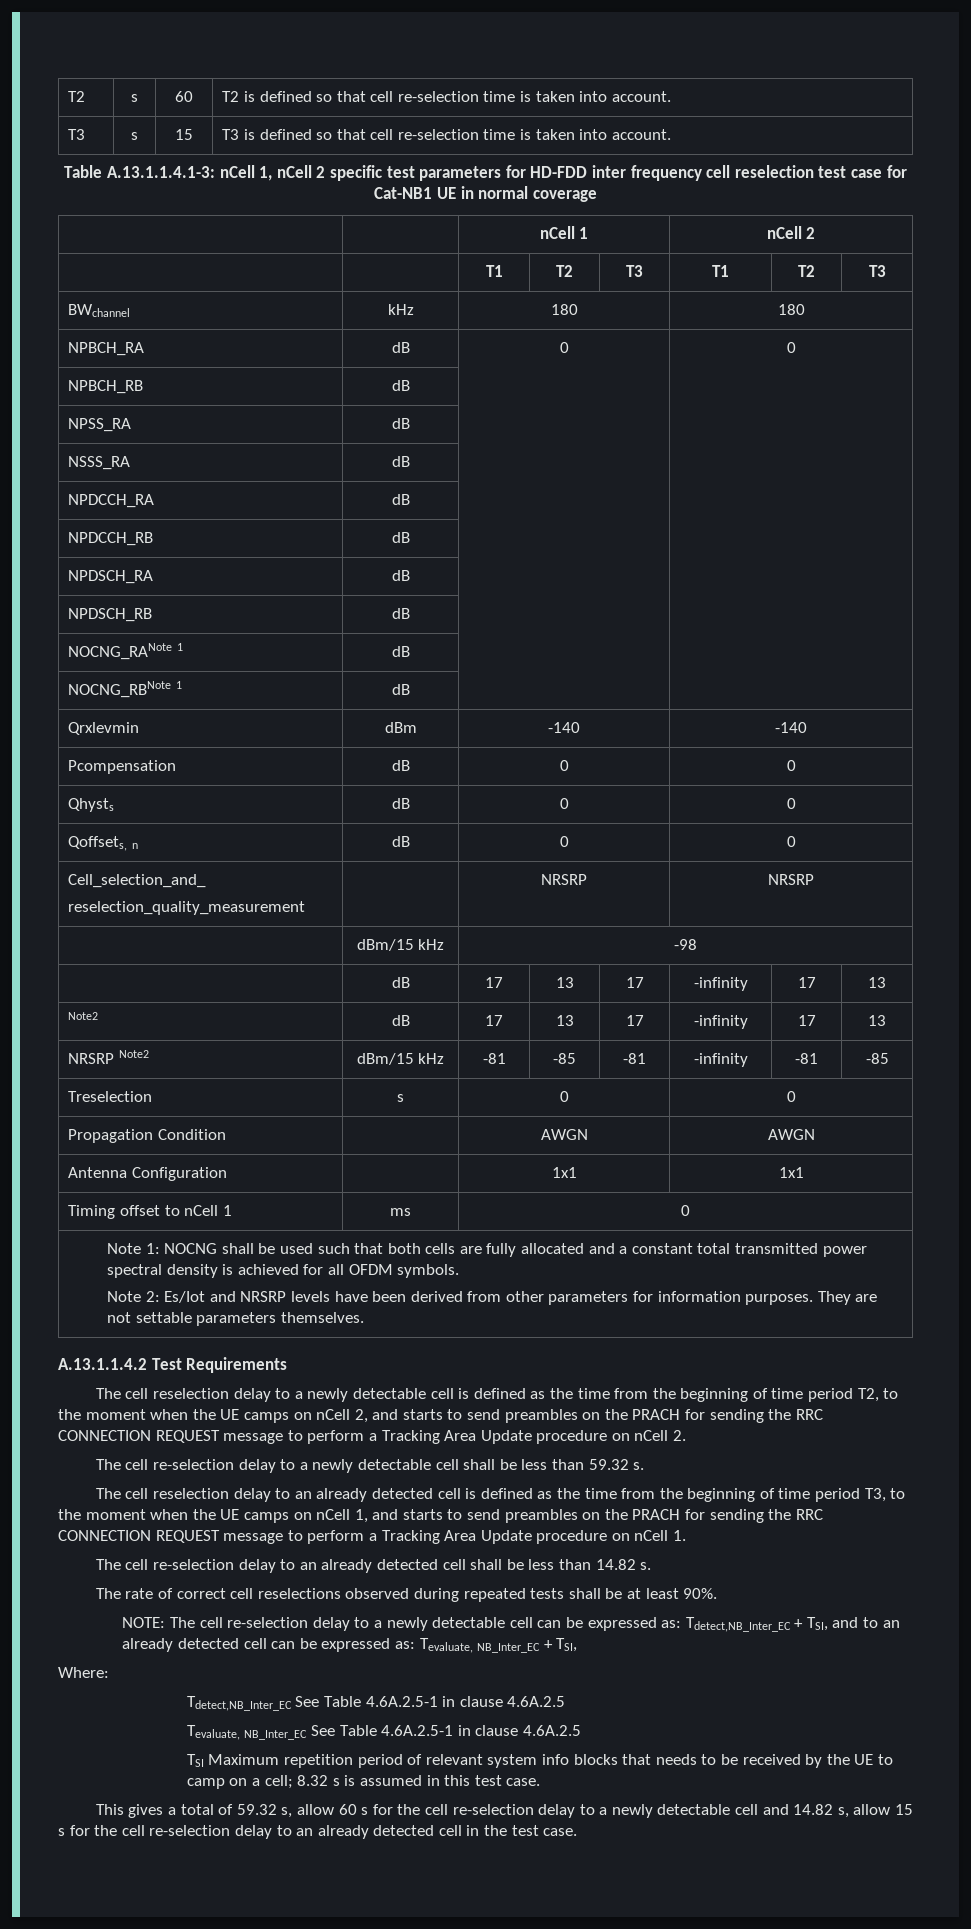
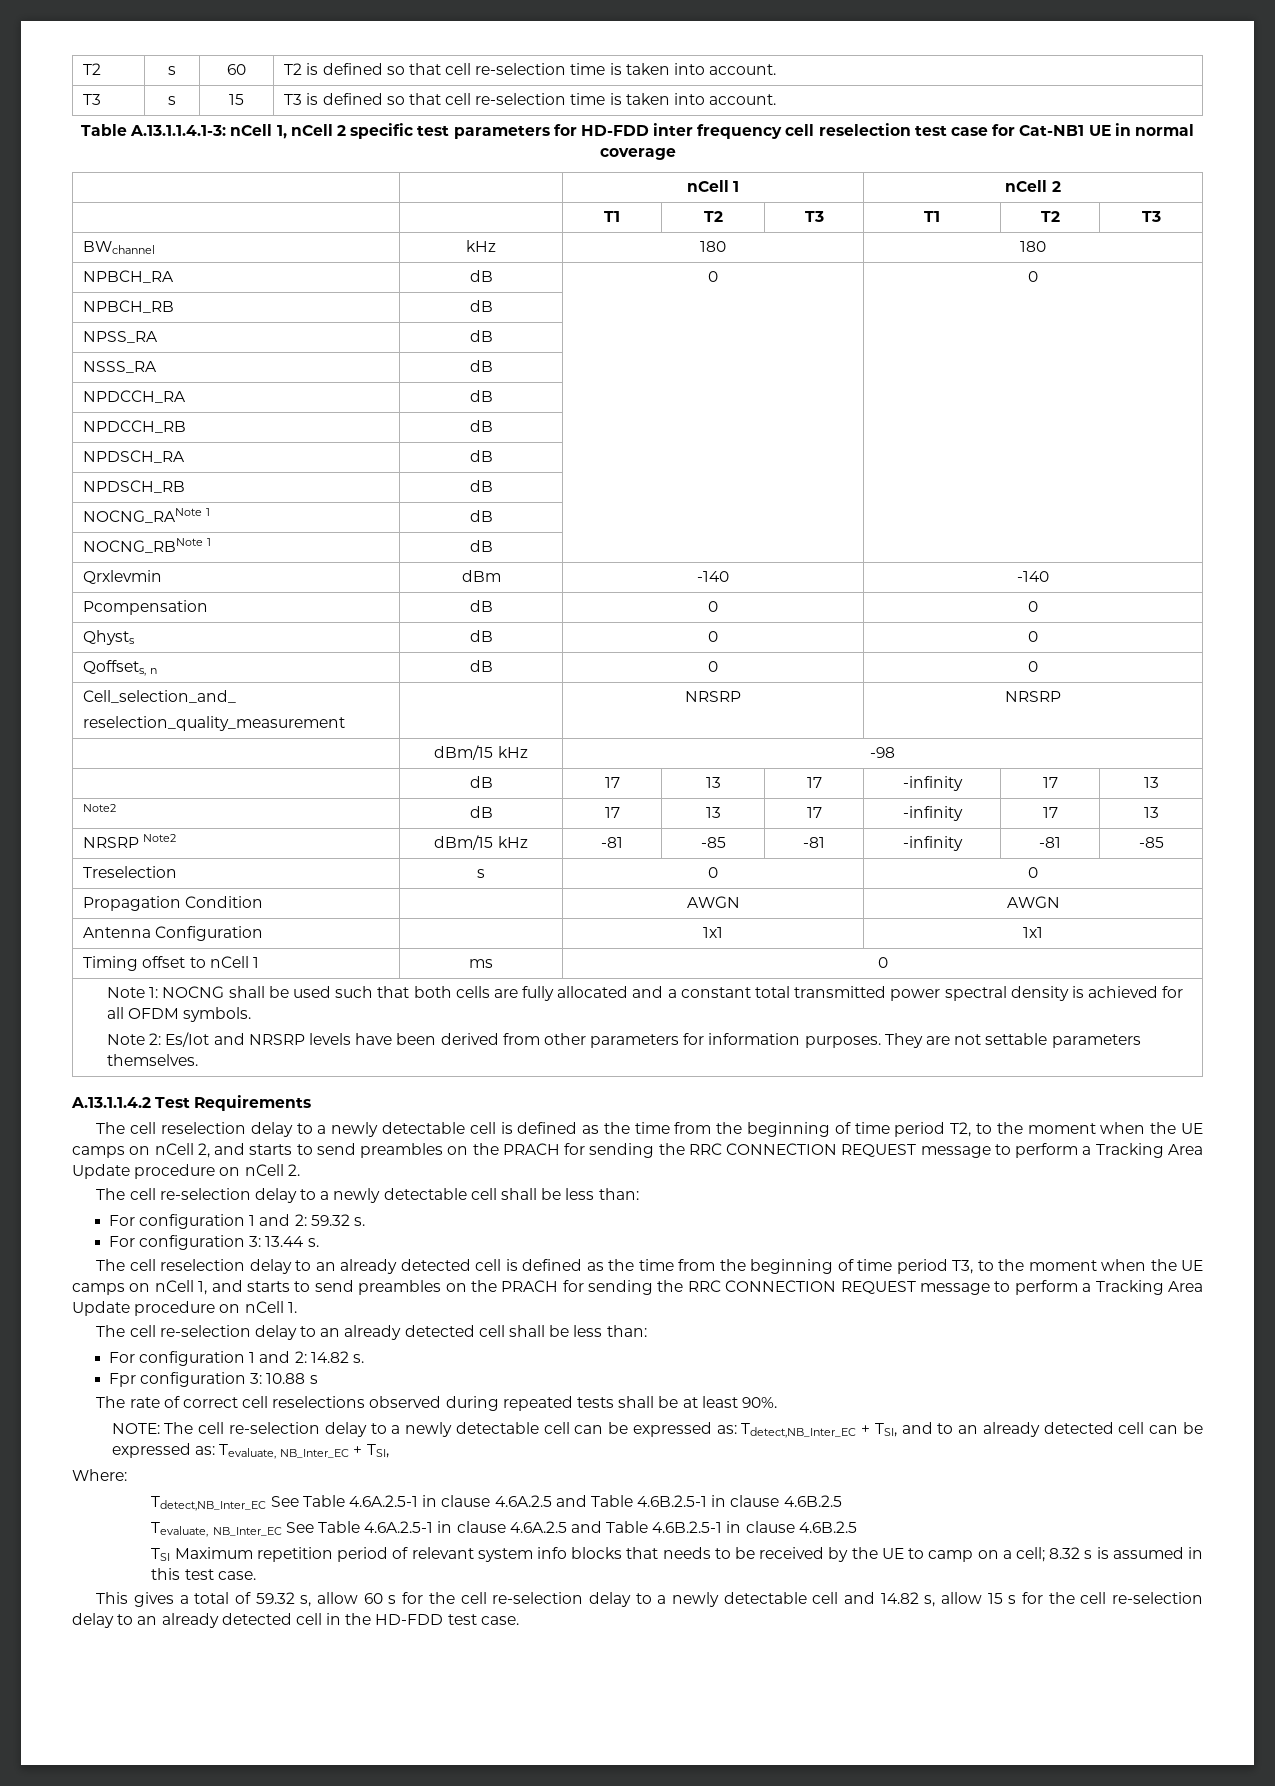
- The cell re-selection delay to a newly detectable cell shall be less than 59.32 s.
+ The cell re-selection delay to a newly detectable cell shall be less than:
+ For configuration 1 and 2: 59.32 s.
+ For configuration 3: 13.44 s.
- The cell re-selection delay to an already detected cell shall be less than 14.82 s.
+ The cell re-selection delay to an already detected cell shall be less than:
+ For configuration 1 and 2: 14.82 s.
+ Fpr configuration 3: 10.88 s
- Tdetect,NB_Inter_EC See Table 4.6A.2.5-1 in clause 4.6A.2.5
+ Tdetect,NB_Inter_EC See Table 4.6A.2.5-1 in clause 4.6A.2.5 and Table 4.6B.2.5-1 in clause 4.6B.2.5
- Tevaluate, NB_Inter_EC See Table 4.6A.2.5-1 in clause 4.6A.2.5
+ Tevaluate, NB_Inter_EC See Table 4.6A.2.5-1 in clause 4.6A.2.5 and Table 4.6B.2.5-1 in clause 4.6B.2.5
- This gives a total of 59.32 s, allow 60 s for the cell re-selection delay to a newly detectable cell and 14.82 s, allow 15 s for the cell re-selection delay to an already detected cell in the test case.
+ This gives a total of 59.32 s, allow 60 s for the cell re-selection delay to a newly detectable cell and 14.82 s, allow 15 s for the cell re-selection delay to an already detected cell in the HD-FDD test case.

